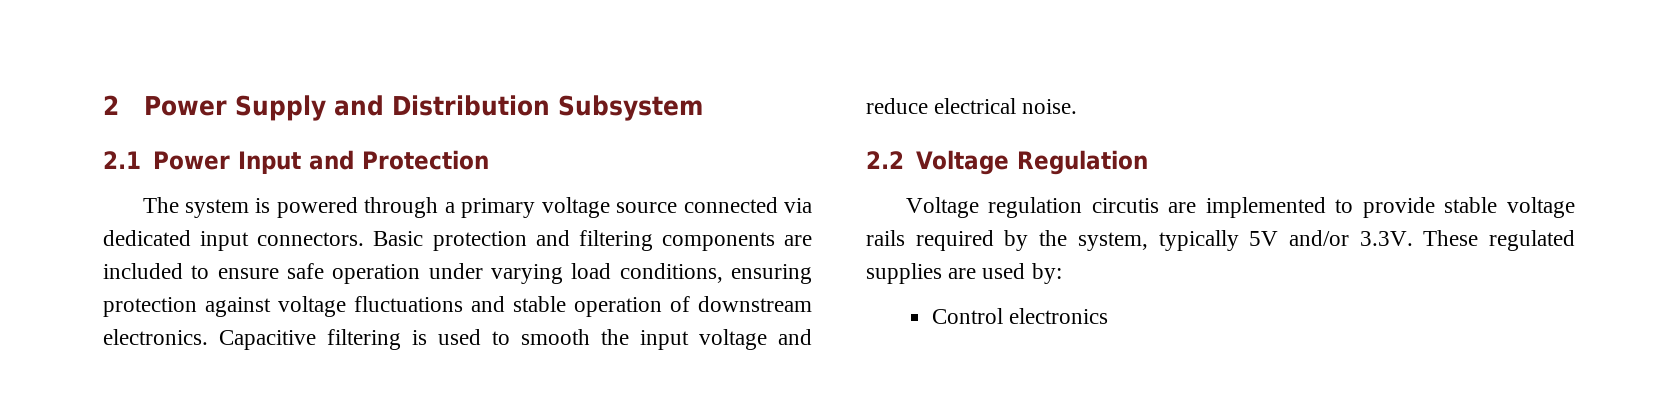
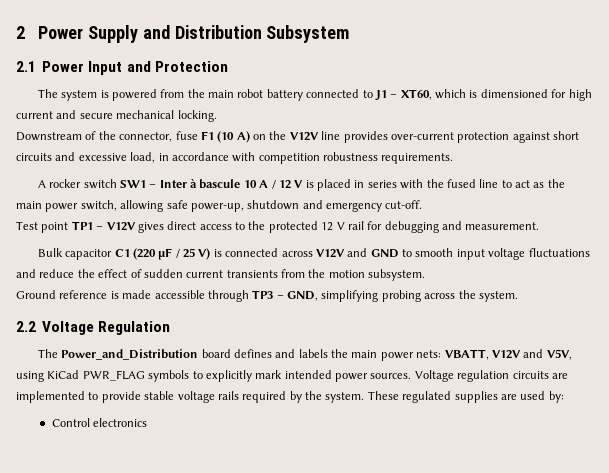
- The system is powered through a primary voltage source connected via dedicated input connectors. Basic protection and filtering components are included to ensure safe operation under varying load conditions, ensuring protection against voltage fluctuations and stable operation of downstream electronics. Capacitive filtering is used to smooth the input voltage and reduce electrical noise.
+ The system is powered from the main robot battery connected to J1 – XT60, which is dimensioned for high current and secure mechanical locking.
+ Downstream of the connector, fuse F1 (10 A) on the V12V line provides over-current protection against short circuits and excessive load, in accordance with competition robustness requirements.
+ A rocker switch SW1 – Inter à bascule 10 A / 12 V is placed in series with the fused line to act as the main power switch, allowing safe power-up, shutdown and emergency cut-off.
+ Test point TP1 – V12V gives direct access to the protected 12 V rail for debugging and measurement.
+ Bulk capacitor C1 (220 µF / 25 V) is connected across V12V and GND to smooth input voltage fluctuations and reduce the effect of sudden current transients from the motion subsystem.
+ Ground reference is made accessible through TP3 – GND, simplifying probing across the system.
  2.2 Voltage Regulation
- Voltage regulation circutis are implemented to provide stable voltage rails required by the system, typically 5V and/or 3.3V. These regulated supplies are used by:
+ The Power_and_Distribution board defines and labels the main power nets: VBATT, V12V and V5V, using KiCad PWR_FLAG symbols to explicitly mark intended power sources. Voltage regulation circuits are implemented to provide stable voltage rails required by the system. These regulated supplies are used by:

